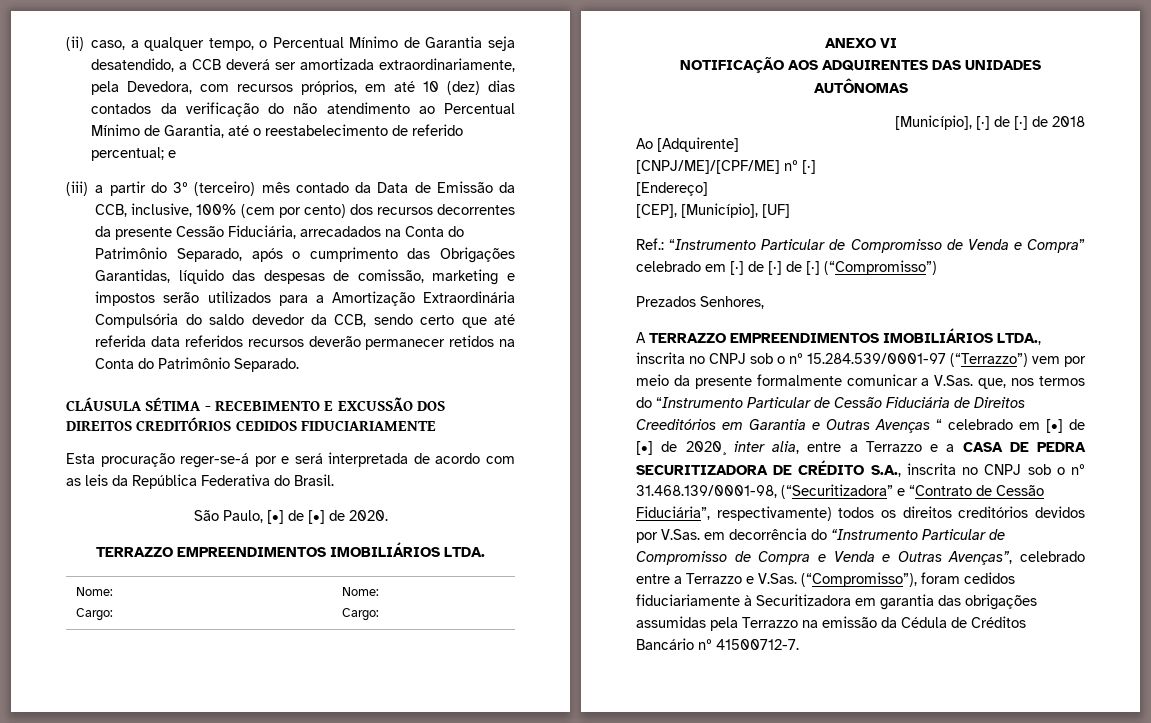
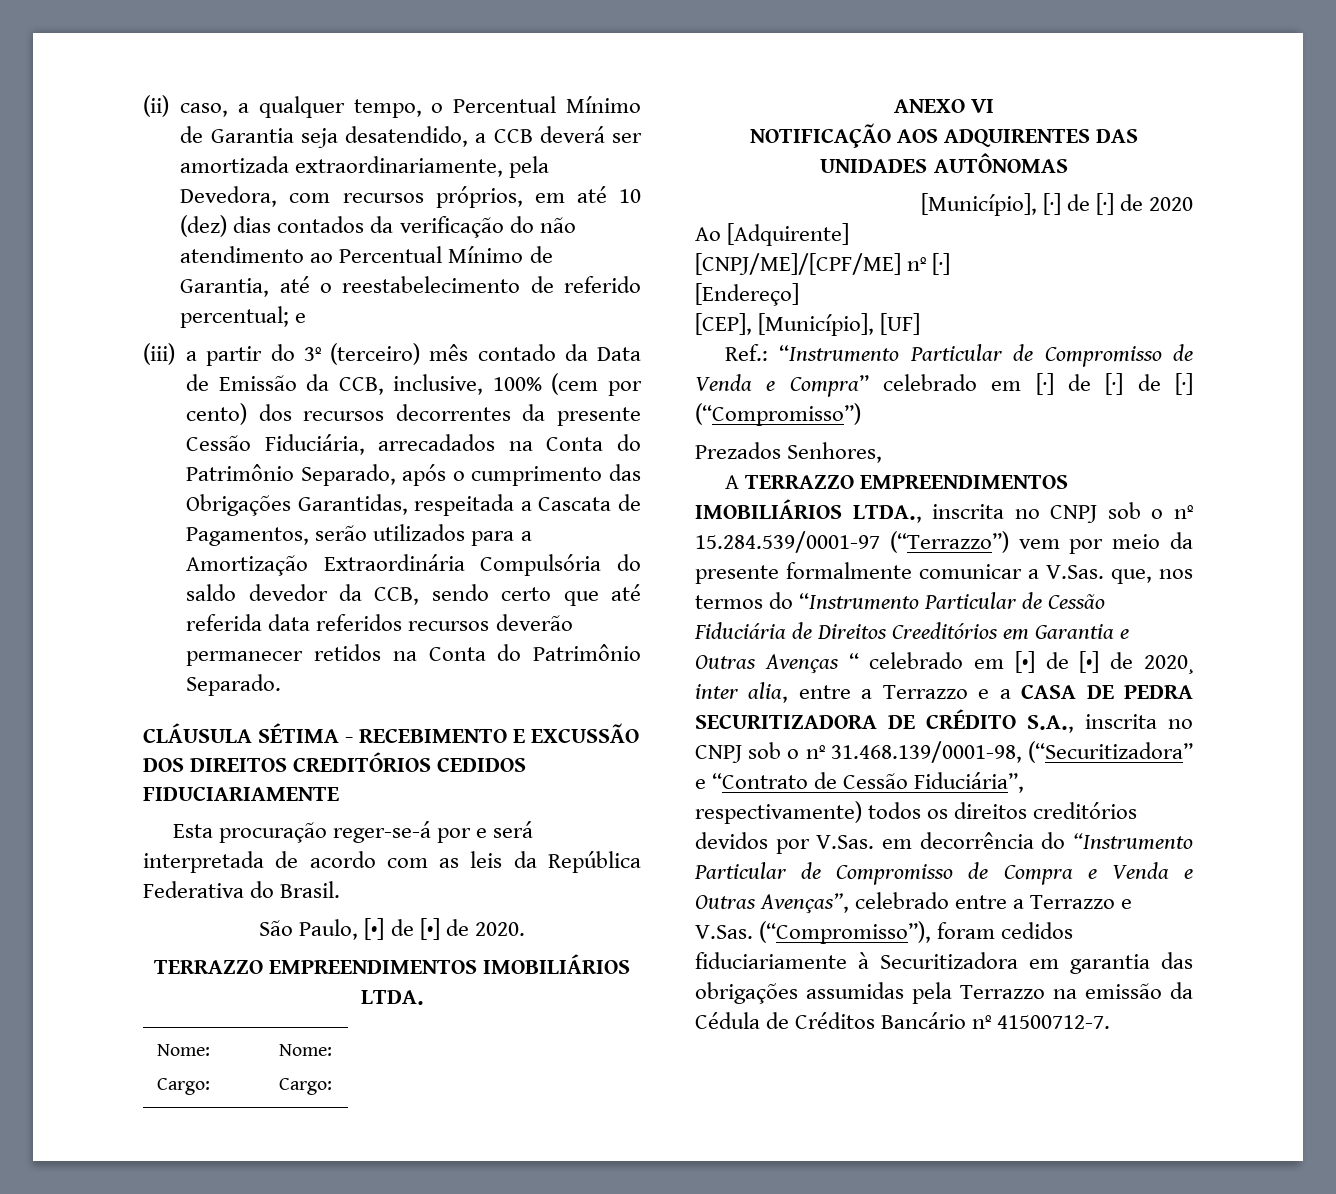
- (iii) a partir do 3º (terceiro) mês contado da Data de Emissão da CCB, inclusive, 100% (cem por cento) dos recursos decorrentes da presente Cessão Fiduciária, arrecadados na Conta do Patrimônio Separado, após o cumprimento das Obrigações Garantidas, líquido das despesas de comissão, marketing e impostos serão utilizados para a Amortização Extraordinária Compulsória do saldo devedor da CCB, sendo certo que até referida data referidos recursos deverão permanecer retidos na Conta do Patrimônio Separado.
+ (iii) a partir do 3º (terceiro) mês contado da Data de Emissão da CCB, inclusive, 100% (cem por cento) dos recursos decorrentes da presente Cessão Fiduciária, arrecadados na Conta do Patrimônio Separado, após o cumprimento das Obrigações Garantidas, respeitada a Cascata de Pagamentos, serão utilizados para a Amortização Extraordinária Compulsória do saldo devedor da CCB, sendo certo que até referida data referidos recursos deverão permanecer retidos na Conta do Patrimônio Separado.
- [Município], [·] de [·] de 2018
+ [Município], [·] de [·] de 2020

